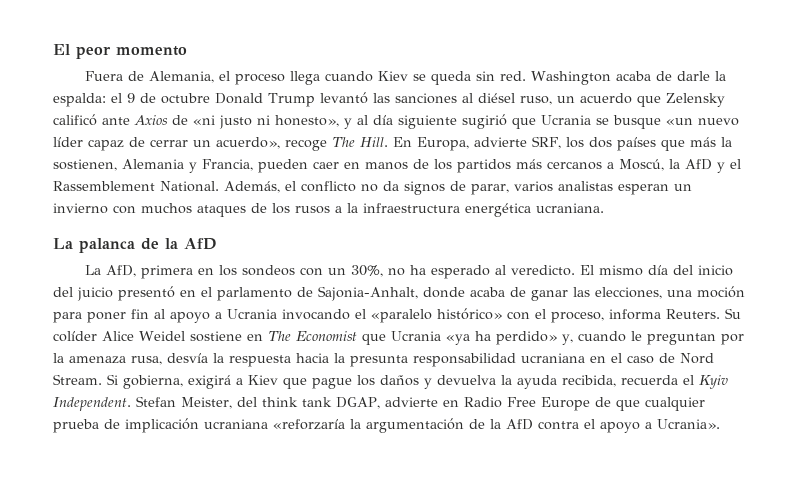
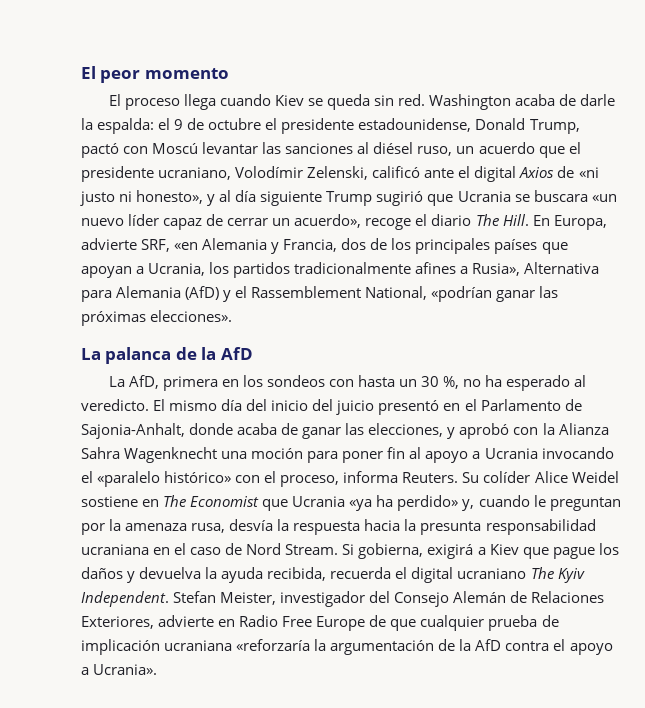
- Fuera de Alemania, el proceso llega cuando Kiev se queda sin red.
+ El proceso llega cuando Kiev se queda sin red.
- Washington acaba de darle la espalda: el 9 de octubre Donald Trump levantó las sanciones al diésel ruso, un acuerdo que Zelensky calificó ante Axios de «ni justo ni honesto», y al día siguiente sugirió que Ucrania se busque «un nuevo líder capaz de cerrar un acuerdo», recoge The Hill.
+ Washington acaba de darle la espalda: el 9 de octubre el presidente estadounidense, Donald Trump, pactó con Moscú levantar las sanciones al diésel ruso, un acuerdo que el presidente ucraniano, Volodímir Zelenski, calificó ante el digital Axios de «ni justo ni honesto», y al día siguiente Trump sugirió que Ucrania se buscara «un nuevo líder capaz de cerrar un acuerdo», recoge el diario The Hill.
- En Europa, advierte SRF, los dos países que más la sostienen, Alemania y Francia, pueden caer en manos de los partidos más cercanos a Moscú, la AfD y el Rassemblement National. Además, el conflicto no da signos de parar, varios analistas esperan un invierno con muchos ataques de los rusos a la infraestructura energética ucraniana.
+ En Europa, advierte SRF, «en Alemania y Francia, dos de los principales países que apoyan a Ucrania, los partidos tradicionalmente afines a Rusia», Alternativa para Alemania (AfD) y el Rassemblement National, «podrían ganar las próximas elecciones».
- La AfD, primera en los sondeos con un 30%, no ha esperado al veredicto.
+ La AfD, primera en los sondeos con hasta un 30 %, no ha esperado al veredicto.
- El mismo día del inicio del juicio presentó en el parlamento de Sajonia-Anhalt, donde acaba de ganar las elecciones, una moción para poner fin al apoyo a Ucrania invocando el «paralelo histórico» con el proceso, informa Reuters.
+ El mismo día del inicio del juicio presentó en el Parlamento de Sajonia-Anhalt, donde acaba de ganar las elecciones, y aprobó con la Alianza Sahra Wagenknecht una moción para poner fin al apoyo a Ucrania invocando el «paralelo histórico» con el proceso, informa Reuters.
- Si gobierna, exigirá a Kiev que pague los daños y devuelva la ayuda recibida, recuerda el Kyiv Independent.
+ Si gobierna, exigirá a Kiev que pague los daños y devuelva la ayuda recibida, recuerda el digital ucraniano The Kyiv Independent.
- Stefan Meister, del think tank DGAP, advierte en Radio Free Europe de que cualquier prueba de implicación ucraniana «reforzaría la argumentación de la AfD contra el apoyo a Ucrania».
+ Stefan Meister, investigador del Consejo Alemán de Relaciones Exteriores, advierte en Radio Free Europe de que cualquier prueba de implicación ucraniana «reforzaría la argumentación de la AfD contra el apoyo a Ucrania».

